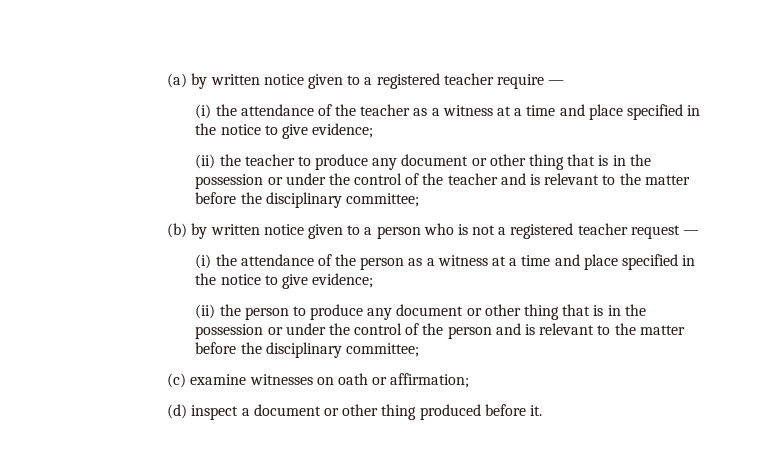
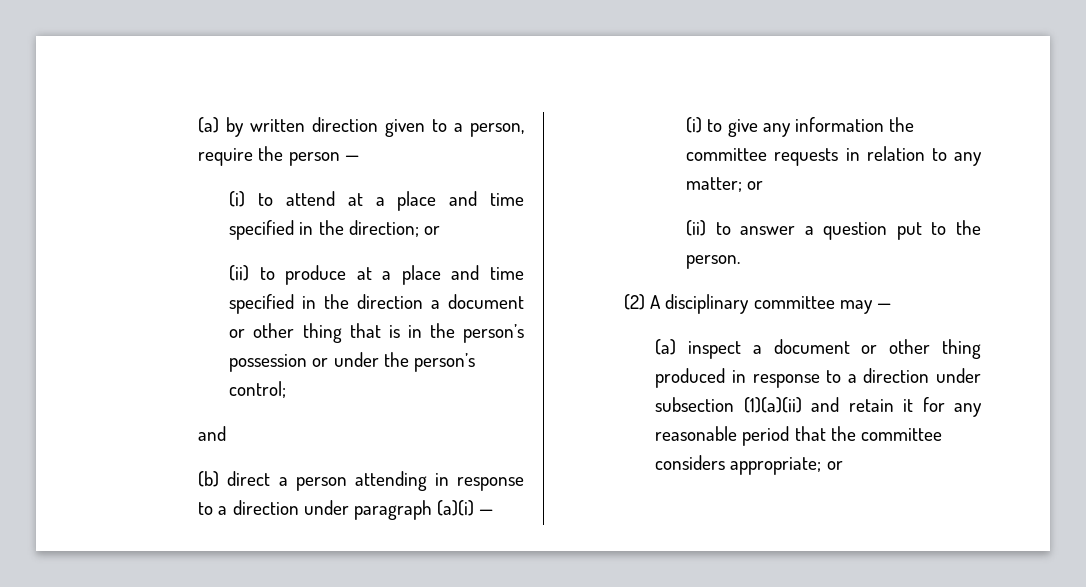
- (a) by written notice given to a registered teacher require —
- (i) the attendance of the teacher as a witness at a time and place specified in the notice to give evidence;
- (ii) the teacher to produce any document or other thing that is in the possession or under the control of the teacher and is relevant to the matter before the disciplinary committee;
- (b) by written notice given to a person who is not a registered teacher request —
- (i) the attendance of the person as a witness at a time and place specified in the notice to give evidence;
- (ii) the person to produce any document or other thing that is in the possession or under the control of the person and is relevant to the matter before the disciplinary committee;
- (c) examine witnesses on oath or affirmation;
- (d) inspect a document or other thing produced before it.
+ (a) by written direction given to a person, require the person —
+ (i) to attend at a place and time specified in the direction; or
+ (ii) to produce at a place and time specified in the direction a document or other thing that is in the person’s possession or under the person’s control;
+ and
+ (b) direct a person attending in response to a direction under paragraph (a)(i) —
+ (i) to give any information the committee requests in relation to any matter; or
+ (ii) to answer a question put to the person.
+ (2) A disciplinary committee may —
+ (a) inspect a document or other thing produced in response to a direction under subsection (1)(a)(ii) and retain it for any reasonable period that the committee considers appropriate; or

